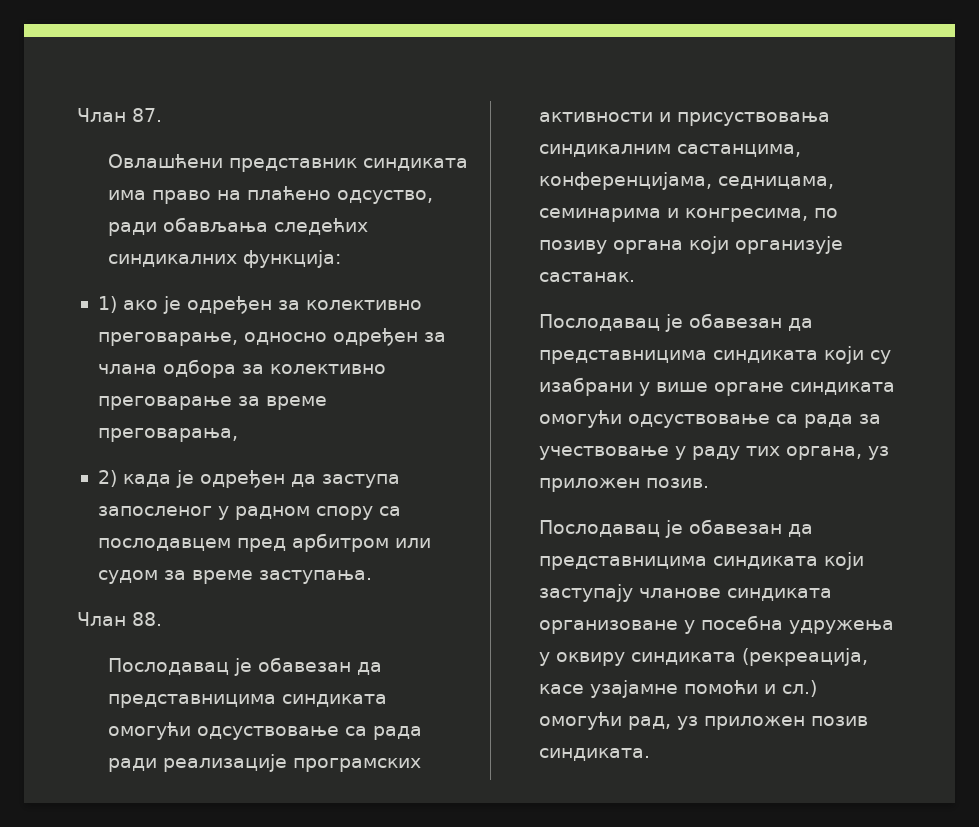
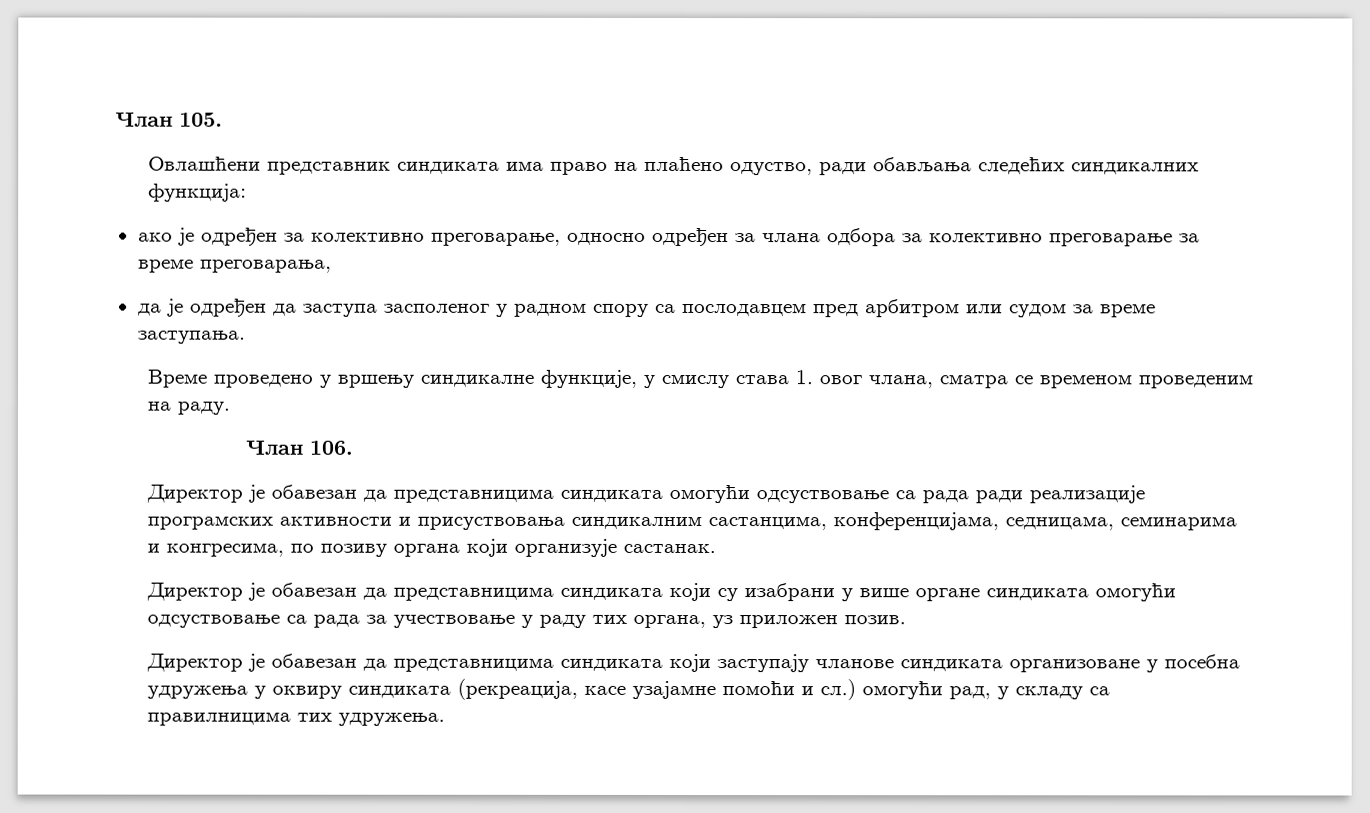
- Члан 87.
+ Члан 105.
- Овлашћени представник синдиката има право на плаћено одсуство, ради обављања следећих синдикалних функција:
+ Овлашћени представник синдиката има право на плаћено одуство, ради обављања следећих синдикалних функција:
- 1) ако је одређен за колективно преговарање, односно одређен за члана одбора за колективно преговарање за време преговарања,
+ ако је одређен за колективно преговарање, односно одређен за члана одбора за колективно преговарање за време преговарања,
- 2) када је одређен да заступа запосленог у радном спору са послодавцем пред арбитром или судом за време заступања.
+ да је одређен да заступа засполеног у радном спору са послодавцем пред арбитром или судом за време заступања.
- Члан 88.
- Послодавац је обавезан да представницима синдиката омогући одсуствовање са рада ради реализације програмских активности и присуствовања синдикалним састанцима, конференцијама, седницама, семинарима и конгресима, по позиву органа који организује састанак.
+ Време проведено у вршењу синдикалне функције, у смислу става 1. овог члана, сматра се временом проведеним на раду.
+ Члан 106.
+ Директор је обавезан да представницима синдиката омогући одсуствовање са рада ради реализације програмских активности и присуствовања синдикалним састанцима, конференцијама, седницама, семинарима и конгресима, по позиву органа који организује састанак.
- Послодавац је обавезан да представницима синдиката који су изабрани у више органе синдиката омогући одсуствовање са рада за учествовање у раду тих органа, уз приложен позив.
+ Директор је обавезан да представницима синдиката који су изабрани у више органе синдиката омогући одсуствовање са рада за учествовање у раду тих органа, уз приложен позив.
- Послодавац је обавезан да представницима синдиката који заступају чланове синдиката организоване у посебна удружења у оквиру синдиката (рекреација, касе узајамне помоћи и сл.) омогући рад, уз приложен позив синдиката.
+ Директор је обавезан да представницима синдиката који заступају чланове синдиката организоване у посебна удружења у оквиру синдиката (рекреација, касе узајамне помоћи и сл.) омогући рад, у складу са правилницима тих удружења.

